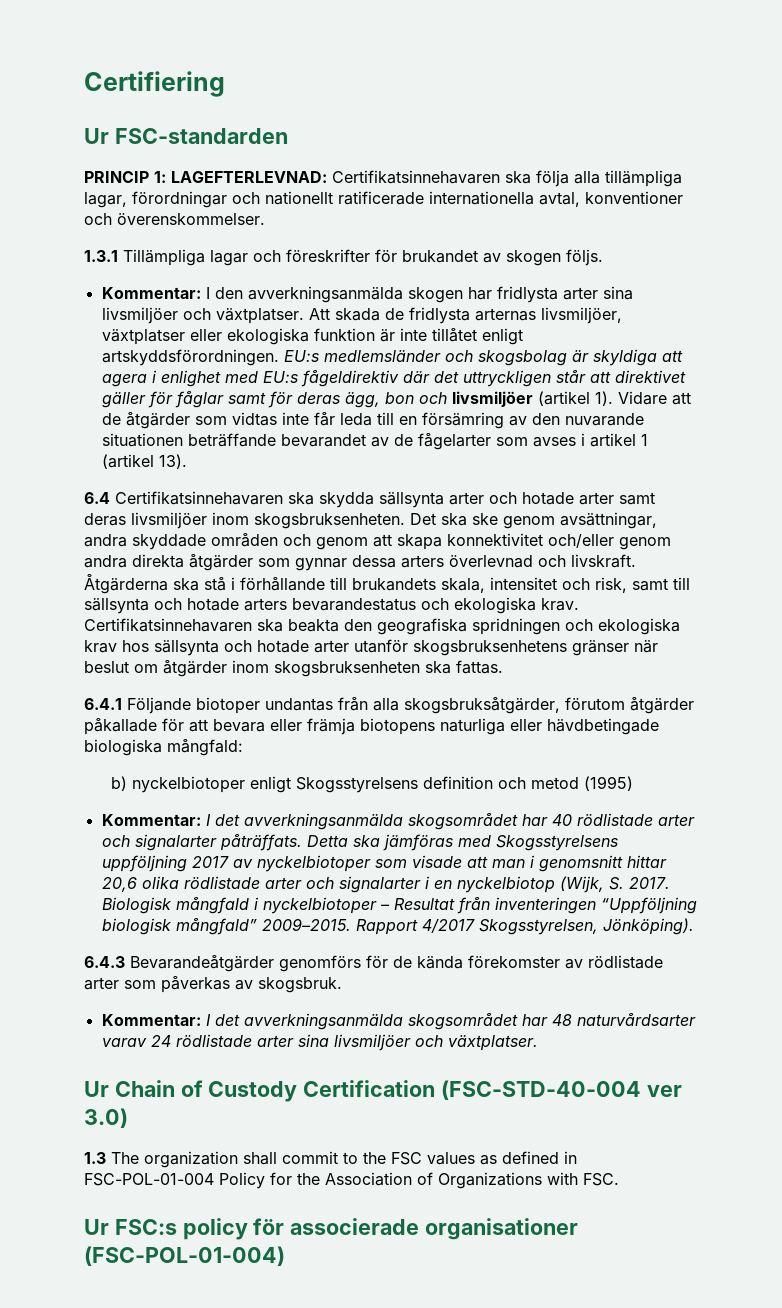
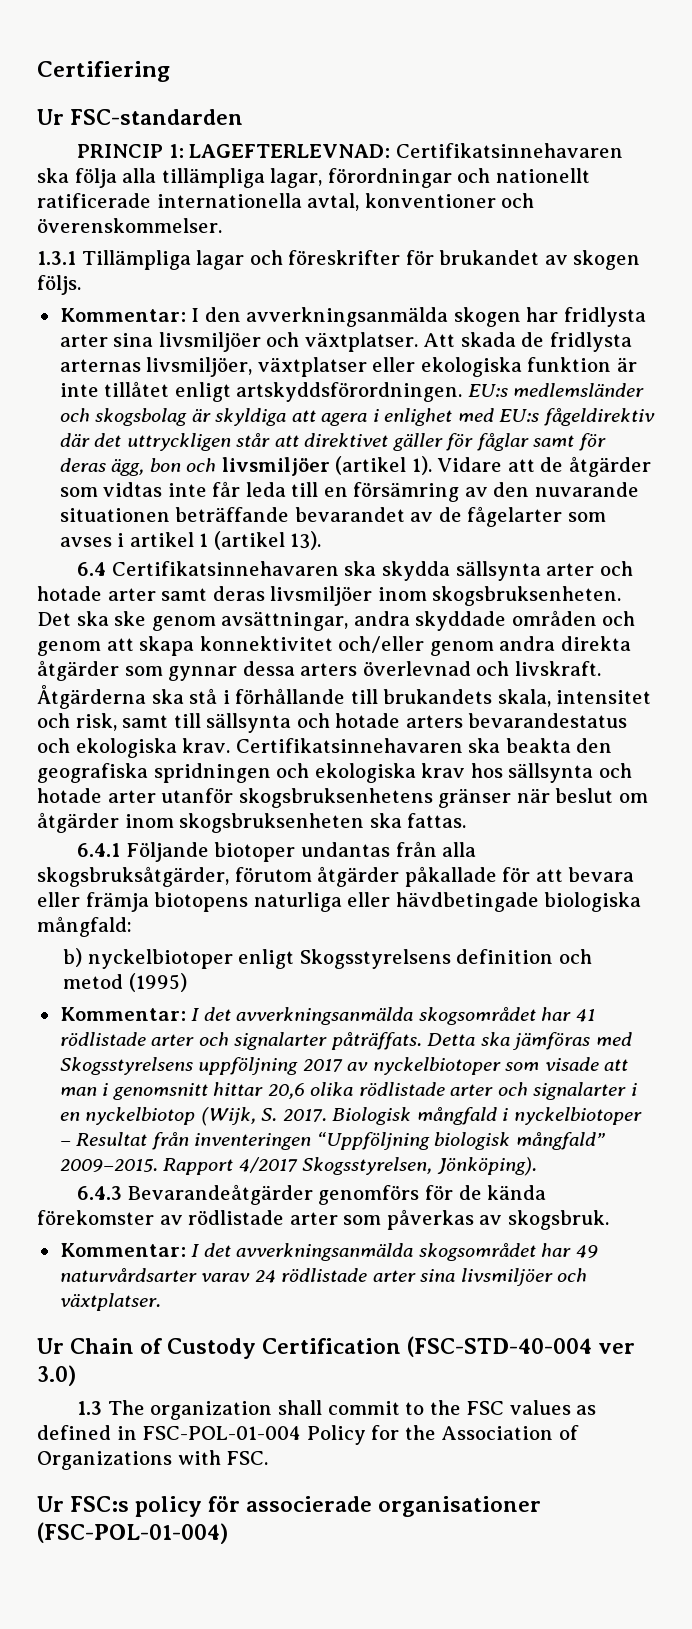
- Kommentar: I det avverkningsanmälda skogsområdet har 40 rödlistade arter och signalarter påträffats.
+ Kommentar: I det avverkningsanmälda skogsområdet har 41 rödlistade arter och signalarter påträffats.
- Kommentar: I det avverkningsanmälda skogsområdet har 48 naturvårdsarter varav 24 rödlistade arter sina livsmiljöer och växtplatser.
+ Kommentar: I det avverkningsanmälda skogsområdet har 49 naturvårdsarter varav 24 rödlistade arter sina livsmiljöer och växtplatser.

